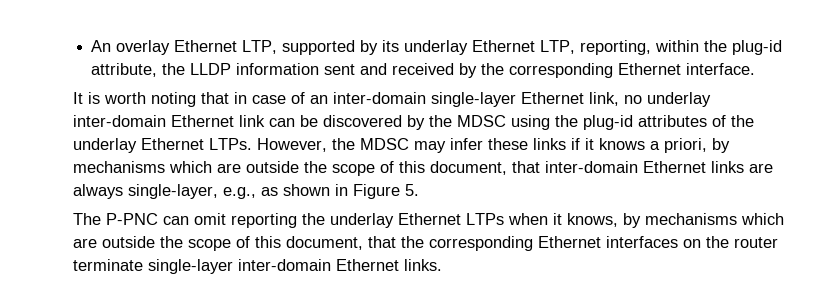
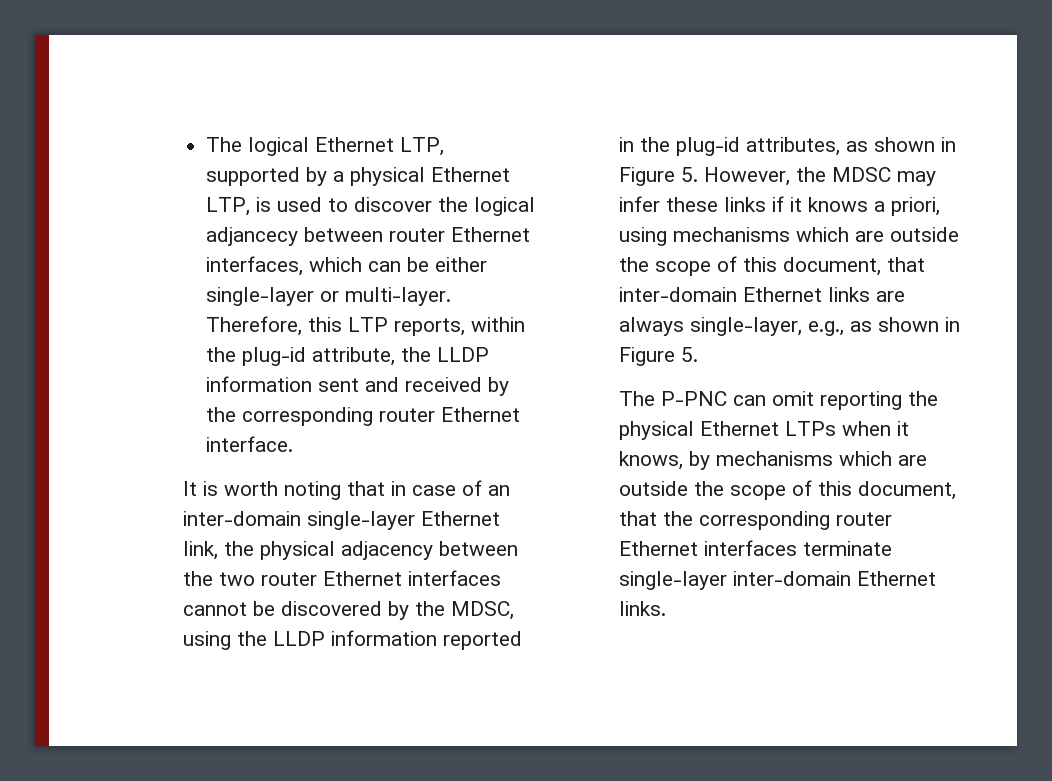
- An overlay Ethernet LTP, supported by its underlay Ethernet LTP, reporting, within the plug-id attribute, the LLDP information sent and received by the corresponding Ethernet interface.
+ The logical Ethernet LTP, supported by a physical Ethernet LTP, is used to discover the logical adjancecy between router Ethernet interfaces, which can be either single-layer or multi-layer. Therefore, this LTP reports, within the plug-id attribute, the LLDP information sent and received by the corresponding router Ethernet interface.
- It is worth noting that in case of an inter-domain single-layer Ethernet link, no underlay inter-domain Ethernet link can be discovered by the MDSC using the plug-id attributes of the underlay Ethernet LTPs. However, the MDSC may infer these links if it knows a priori, by mechanisms which are outside the scope of this document, that inter-domain Ethernet links are always single-layer, e.g., as shown in Figure 5.
+ It is worth noting that in case of an inter-domain single-layer Ethernet link, the physical adjacency between the two router Ethernet interfaces cannot be discovered by the MDSC, using the LLDP information reported in the plug-id attributes, as shown in Figure 5. However, the MDSC may infer these links if it knows a priori, using mechanisms which are outside the scope of this document, that inter-domain Ethernet links are always single-layer, e.g., as shown in Figure 5.
- The P-PNC can omit reporting the underlay Ethernet LTPs when it knows, by mechanisms which are outside the scope of this document, that the corresponding Ethernet interfaces on the router terminate single-layer inter-domain Ethernet links.
+ The P-PNC can omit reporting the physical Ethernet LTPs when it knows, by mechanisms which are outside the scope of this document, that the corresponding router Ethernet interfaces terminate single-layer inter-domain Ethernet links.

